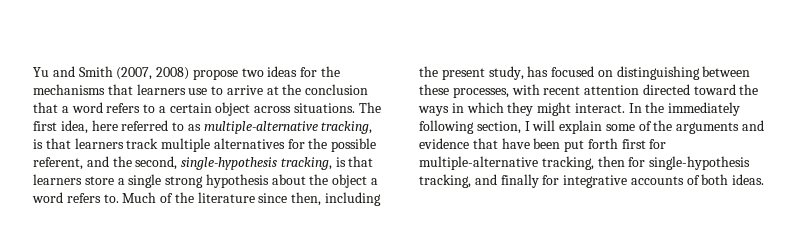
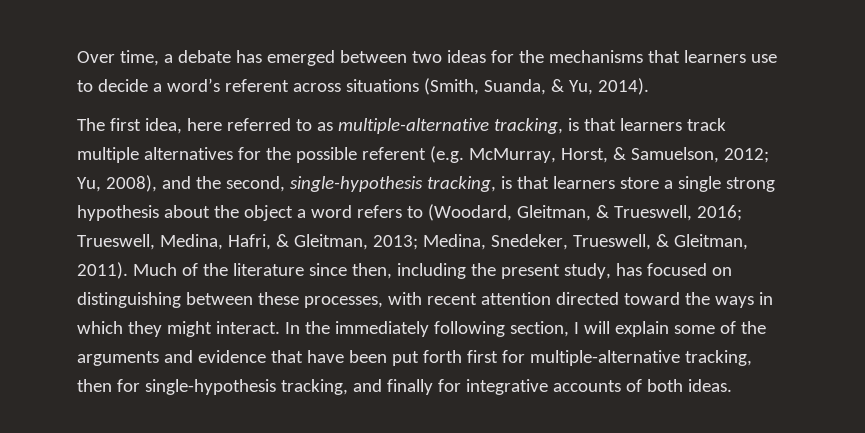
- Yu and Smith (2007, 2008) propose two ideas for the mechanisms that learners use to arrive at the conclusion that a word refers to a certain object across situations. The first idea, here referred to as multiple-alternative tracking, is that learners track multiple alternatives for the possible referent, and the second, single-hypothesis tracking, is that learners store a single strong hypothesis about the object a word refers to.
+ Over time, a debate has emerged between two ideas for the mechanisms that learners use to decide a word’s referent across situations (Smith, Suanda, & Yu, 2014).
+ The first idea, here referred to as multiple-alternative tracking, is that learners track multiple alternatives for the possible referent (e.g. McMurray, Horst, & Samuelson, 2012; Yu, 2008), and the second, single-hypothesis tracking, is that learners store a single strong hypothesis about the object a word refers to (Woodard, Gleitman, & Trueswell, 2016; Trueswell, Medina, Hafri, & Gleitman, 2013; Medina, Snedeker, Trueswell, & Gleitman, 2011).

